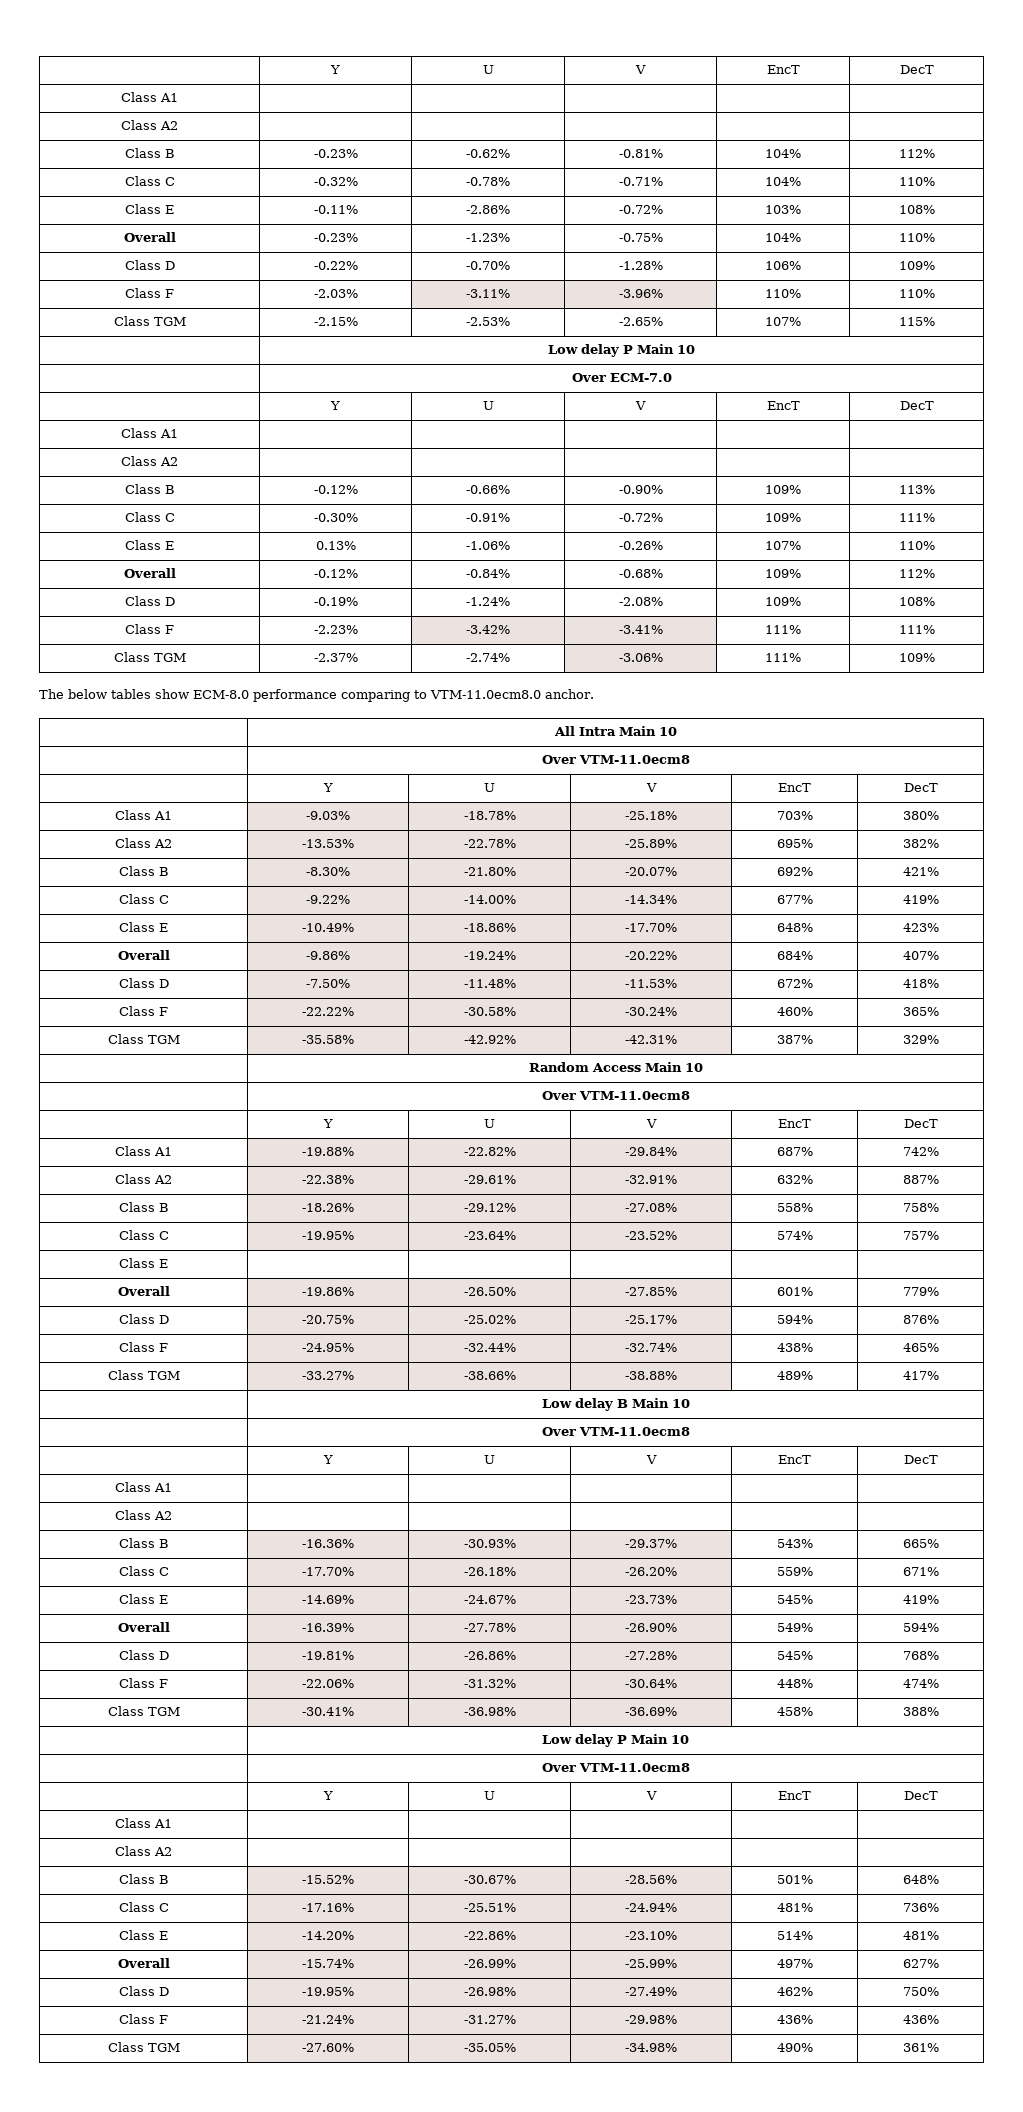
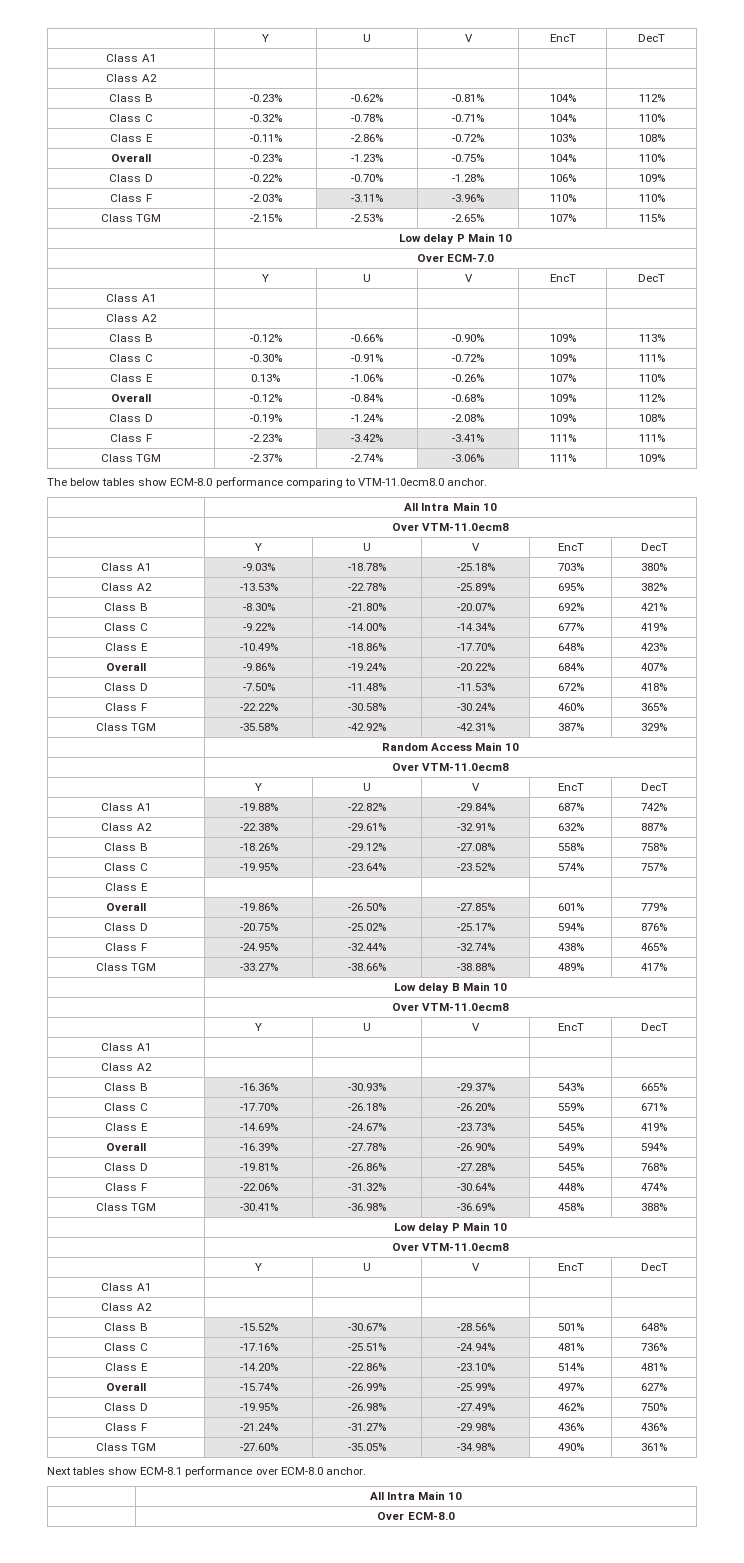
+ Next tables show ECM-8.1 performance over ECM-8.0 anchor.
+ | All Intra Main 10
+ | Over ECM-8.0

